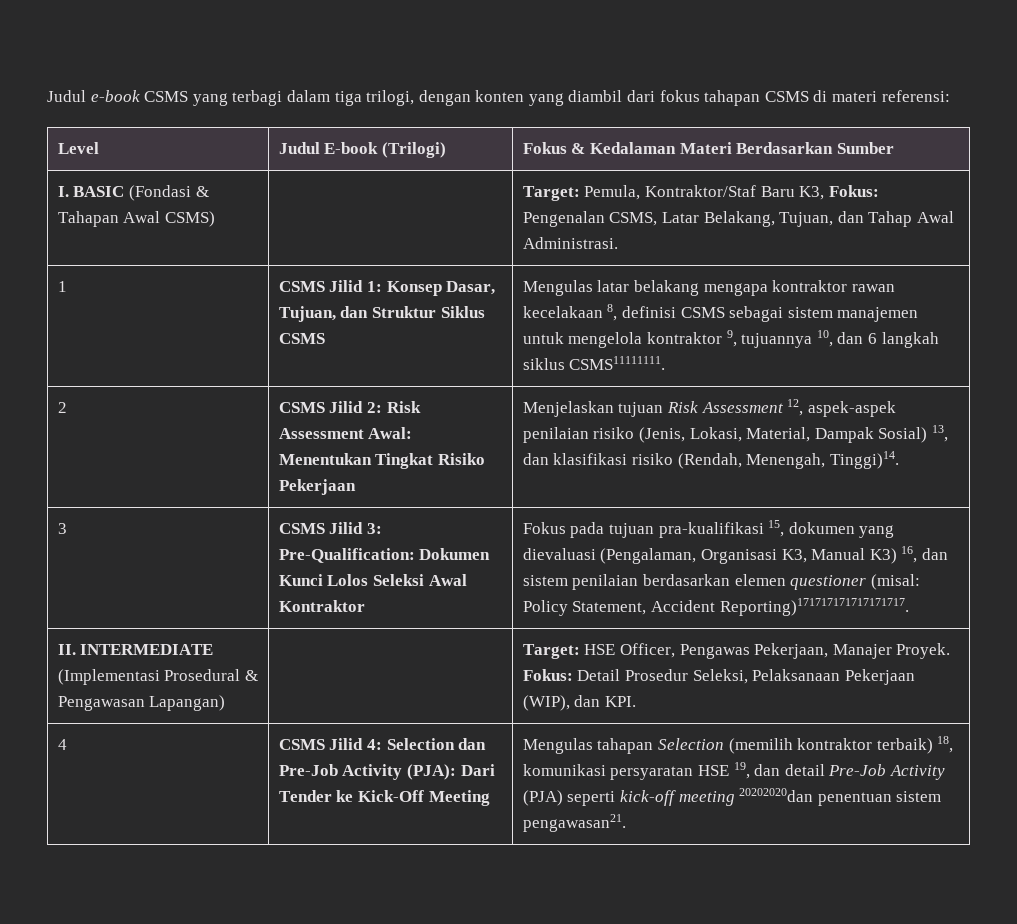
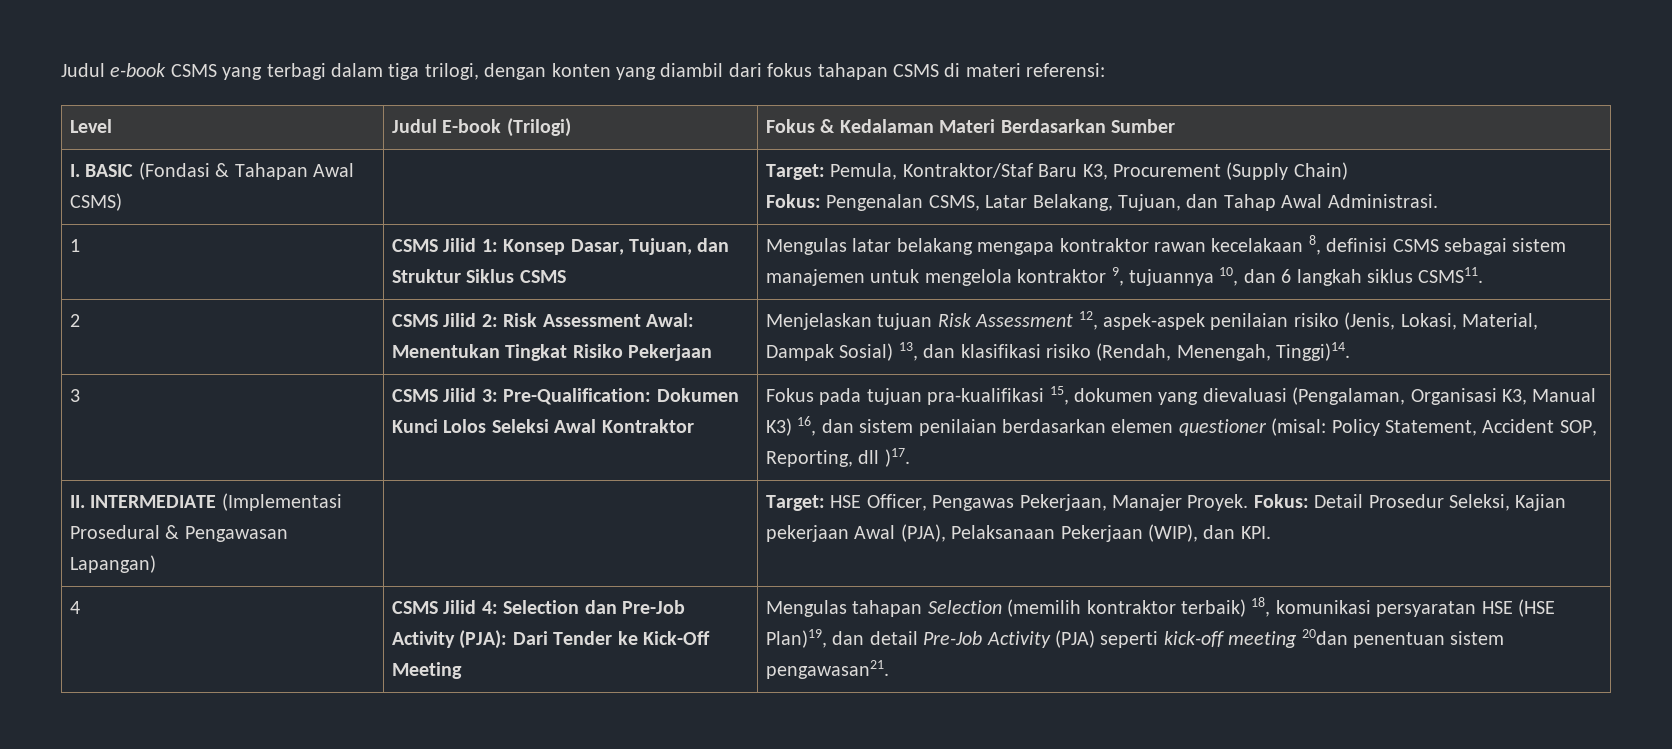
- I. BASIC (Fondasi & Tahapan Awal CSMS) | | Target: Pemula, Kontraktor/Staf Baru K3, Fokus: Pengenalan CSMS, Latar Belakang, Tujuan, dan Tahap Awal Administrasi.
+ I. BASIC (Fondasi & Tahapan Awal CSMS) | | Target: Pemula, Kontraktor/Staf Baru K3, Procurement (Supply Chain)
+ Fokus: Pengenalan CSMS, Latar Belakang, Tujuan, dan Tahap Awal Administrasi.
- 1 | CSMS Jilid 1: Konsep Dasar, Tujuan, dan Struktur Siklus CSMS | Mengulas latar belakang mengapa kontraktor rawan kecelakaan 8, definisi CSMS sebagai sistem manajemen untuk mengelola kontraktor 9, tujuannya 10, dan 6 langkah siklus CSMS11111111.
+ 1 | CSMS Jilid 1: Konsep Dasar, Tujuan, dan Struktur Siklus CSMS | Mengulas latar belakang mengapa kontraktor rawan kecelakaan 8, definisi CSMS sebagai sistem manajemen untuk mengelola kontraktor 9, tujuannya 10, dan 6 langkah siklus CSMS11.
- 3 | CSMS Jilid 3: Pre-Qualification: Dokumen Kunci Lolos Seleksi Awal Kontraktor | Fokus pada tujuan pra-kualifikasi 15, dokumen yang dievaluasi (Pengalaman, Organisasi K3, Manual K3) 16, dan sistem penilaian berdasarkan elemen questioner (misal: Policy Statement, Accident Reporting)171717171717171717.
+ 3 | CSMS Jilid 3: Pre-Qualification: Dokumen Kunci Lolos Seleksi Awal Kontraktor | Fokus pada tujuan pra-kualifikasi 15, dokumen yang dievaluasi (Pengalaman, Organisasi K3, Manual K3) 16, dan sistem penilaian berdasarkan elemen questioner (misal: Policy Statement, Accident SOP, Reporting, dll )17.
- II. INTERMEDIATE (Implementasi Prosedural & Pengawasan Lapangan) | | Target: HSE Officer, Pengawas Pekerjaan, Manajer Proyek. Fokus: Detail Prosedur Seleksi, Pelaksanaan Pekerjaan (WIP), dan KPI.
+ II. INTERMEDIATE (Implementasi Prosedural & Pengawasan Lapangan) | | Target: HSE Officer, Pengawas Pekerjaan, Manajer Proyek. Fokus: Detail Prosedur Seleksi, Kajian pekerjaan Awal (PJA), Pelaksanaan Pekerjaan (WIP), dan KPI.
- 4 | CSMS Jilid 4: Selection dan Pre-Job Activity (PJA): Dari Tender ke Kick-Off Meeting | Mengulas tahapan Selection (memilih kontraktor terbaik) 18, komunikasi persyaratan HSE 19, dan detail Pre-Job Activity (PJA) seperti kick-off meeting 20202020dan penentuan sistem pengawasan21.
+ 4 | CSMS Jilid 4: Selection dan Pre-Job Activity (PJA): Dari Tender ke Kick-Off Meeting | Mengulas tahapan Selection (memilih kontraktor terbaik) 18, komunikasi persyaratan HSE (HSE Plan)19, dan detail Pre-Job Activity (PJA) seperti kick-off meeting 20dan penentuan sistem pengawasan21.

